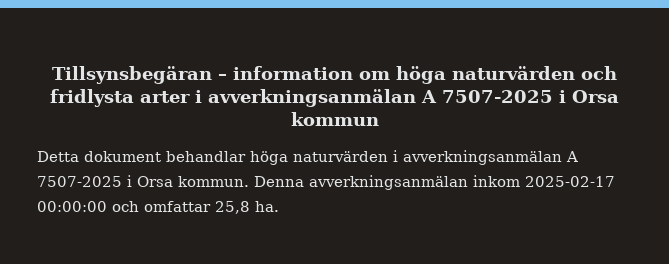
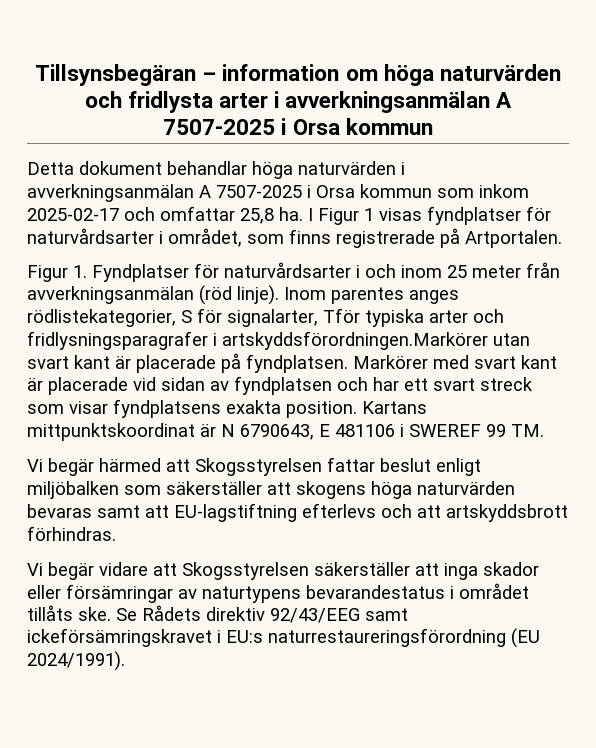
- Detta dokument behandlar höga naturvärden i avverkningsanmälan A 7507-2025 i Orsa kommun. Denna avverkningsanmälan inkom 2025-02-17 00:00:00 och omfattar 25,8 ha.
+ Detta dokument behandlar höga naturvärden i avverkningsanmälan A 7507-2025 i Orsa kommun som inkom 2025-02-17 och omfattar 25,8 ha.
+ I Figur 1 visas fyndplatser för naturvårdsarter i området, som finns registrerade på Artportalen.
+ Figur 1. Fyndplatser för naturvårdsarter i och inom 25 meter från avverkningsanmälan (röd linje). Inom parentes anges rödlistekategorier, S för signalarter, Tför typiska arter och fridlysningsparagrafer i artskyddsförordningen.Markörer utan svart kant är placerade på fyndplatsen. Markörer med svart kant är placerade vid sidan av fyndplatsen och har ett svart streck som visar fyndplatsens exakta position. Kartans mittpunktskoordinat är N 6790643, E 481106 i SWEREF 99 TM.
+ Vi begär härmed att Skogsstyrelsen fattar beslut enligt miljöbalken som säkerställer att skogens höga naturvärden bevaras samt att EU-lagstiftning efterlevs och att artskyddsbrott förhindras.
+ Vi begär vidare att Skogsstyrelsen säkerställer att inga skador eller försämringar av naturtypens bevarandestatus i området tillåts ske. Se Rådets direktiv 92/43/EEG samt ickeförsämringskravet i EU:s naturrestaureringsförordning (EU 2024/1991).

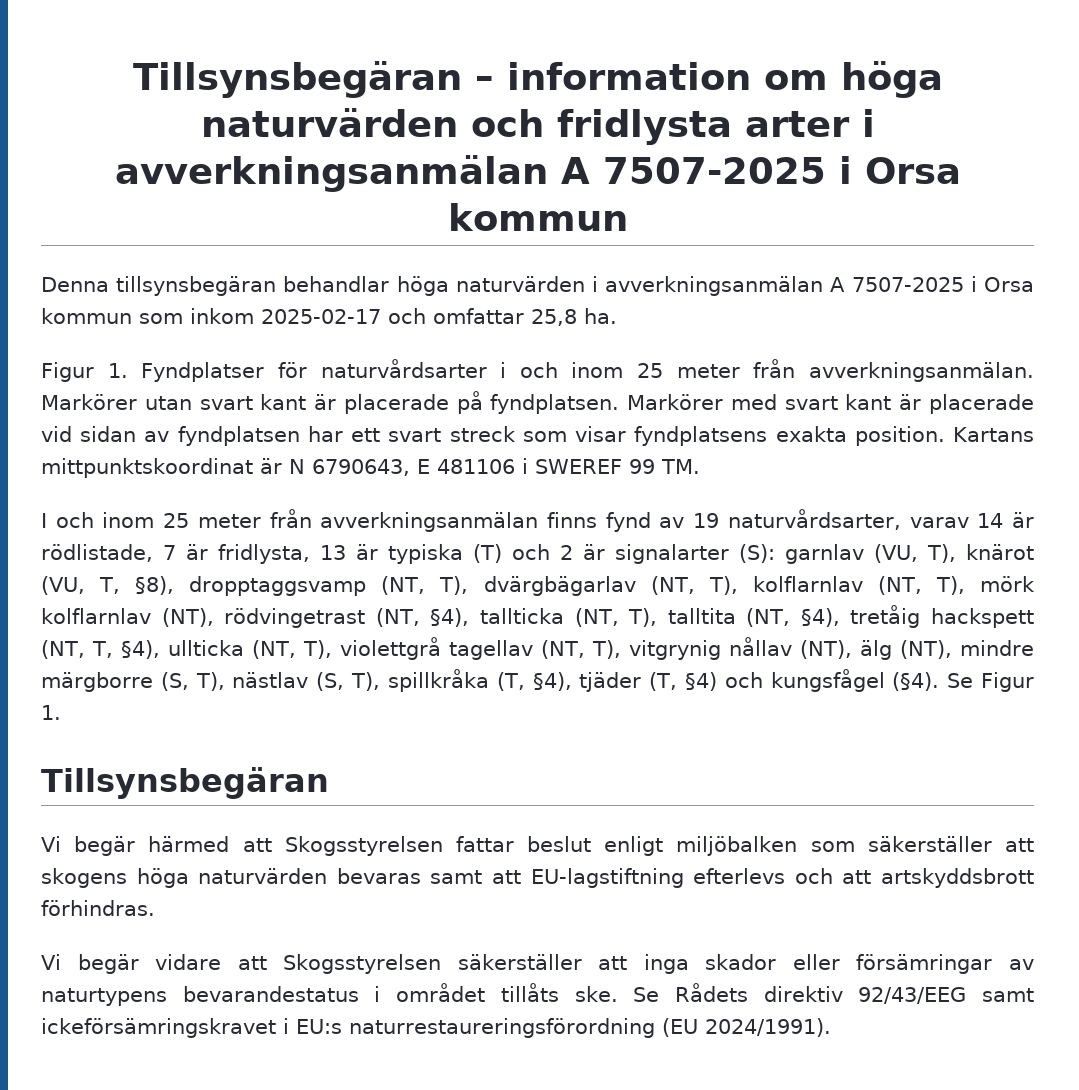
- Detta dokument behandlar höga naturvärden i avverkningsanmälan A 7507-2025 i Orsa kommun som inkom 2025-02-17 och omfattar 25,8 ha. I Figur 1 visas fyndplatser för naturvårdsarter i området, som finns registrerade på Artportalen.
+ Denna tillsynsbegäran behandlar höga naturvärden i avverkningsanmälan A 7507-2025 i Orsa kommun som inkom 2025-02-17 och omfattar 25,8 ha.
- Figur 1. Fyndplatser för naturvårdsarter i och inom 25 meter från avverkningsanmälan (röd linje). Inom parentes anges rödlistekategorier, S för signalarter, Tför typiska arter och fridlysningsparagrafer i artskyddsförordningen.Markörer utan svart kant är placerade på fyndplatsen.
+ Figur 1. Fyndplatser för naturvårdsarter i och inom 25 meter från avverkningsanmälan. Markörer utan svart kant är placerade på fyndplatsen.
- Markörer med svart kant är placerade vid sidan av fyndplatsen och har ett svart streck som visar fyndplatsens exakta position.
+ Markörer med svart kant är placerade vid sidan av fyndplatsen har ett svart streck som visar fyndplatsens exakta position.
+ I och inom 25 meter från avverkningsanmälan finns fynd av 19 naturvårdsarter, varav 14 är rödlistade, 7 är fridlysta, 13 är typiska (T) och 2 är signalarter (S): garnlav (VU, T), knärot (VU, T, §8), dropptaggsvamp (NT, T), dvärgbägarlav (NT, T), kolflarnlav (NT, T), mörk kolflarnlav (NT), rödvingetrast (NT, §4), tallticka (NT, T), talltita (NT, §4), tretåig hackspett (NT, T, §4), ullticka (NT, T), violettgrå tagellav (NT, T), vitgrynig nållav (NT), älg (NT), mindre märgborre (S, T), nästlav (S, T), spillkråka (T, §4), tjäder (T, §4) och kungsfågel (§4). Se Figur 1.
+ Tillsynsbegäran

